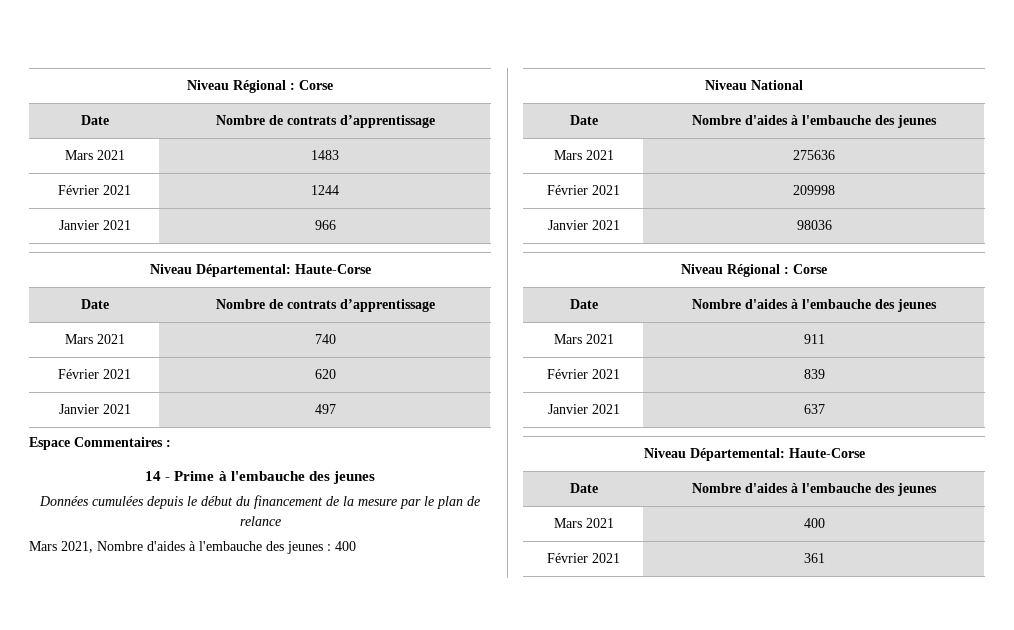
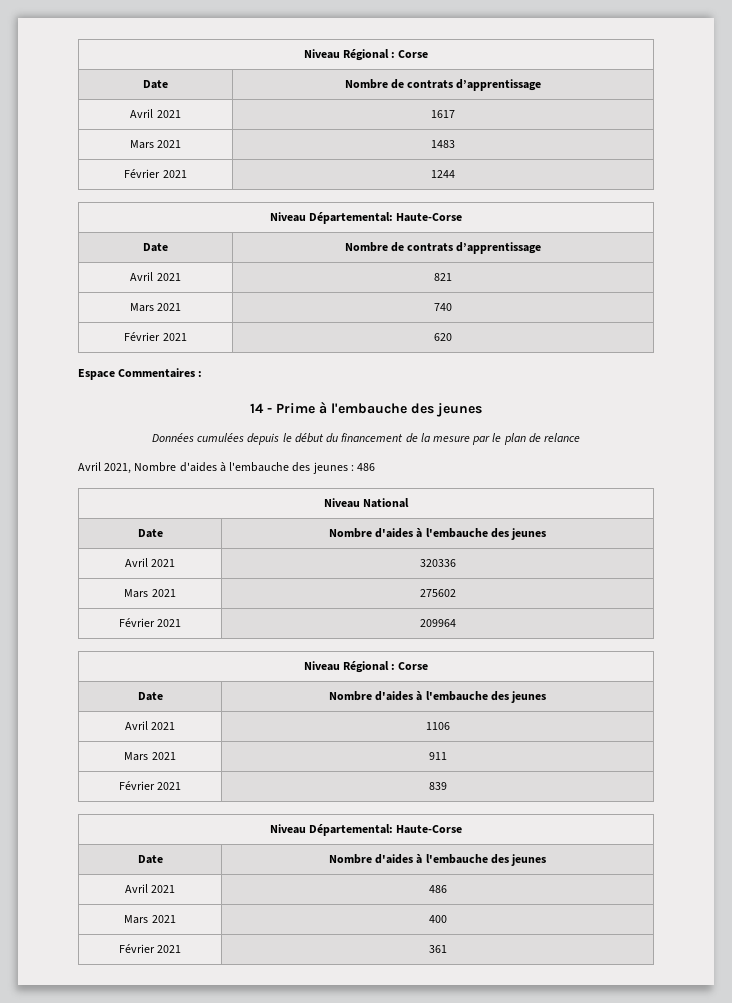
+ Avril 2021 | 1617
- Janvier 2021 | 966
+ Avril 2021 | 821
- Janvier 2021 | 497
- Mars 2021, Nombre d'aides à l'embauche des jeunes : 400
+ Avril 2021, Nombre d'aides à l'embauche des jeunes : 486
- Mars 2021 | 275636
- Février 2021 | 209998
- Janvier 2021 | 98036
+ Avril 2021 | 320336
+ Mars 2021 | 275602
+ Février 2021 | 209964
+ Avril 2021 | 1106
- Janvier 2021 | 637
+ Avril 2021 | 486

